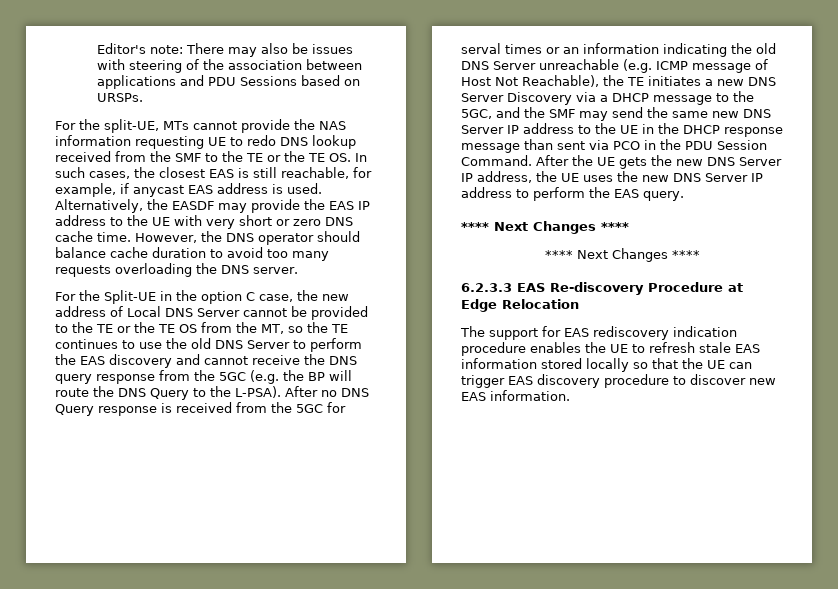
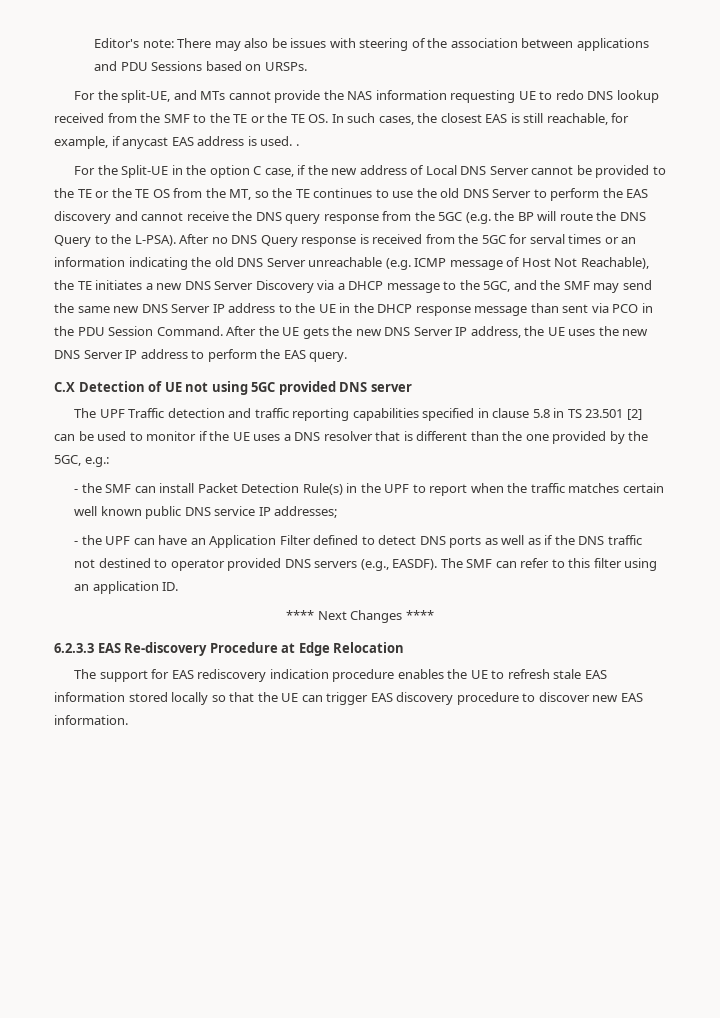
- For the split-UE, MTs cannot provide the NAS information requesting UE to redo DNS lookup received from the SMF to the TE or the TE OS. In such cases, the closest EAS is still reachable, for example, if anycast EAS address is used. Alternatively, the EASDF may provide the EAS IP address to the UE with very short or zero DNS cache time. However, the DNS operator should balance cache duration to avoid too many requests overloading the DNS server.
+ For the split-UE, and MTs cannot provide the NAS information requesting UE to redo DNS lookup received from the SMF to the TE or the TE OS. In such cases, the closest EAS is still reachable, for example, if anycast EAS address is used. .
- For the Split-UE in the option C case, the new address of Local DNS Server cannot be provided to the TE or the TE OS from the MT, so the TE continues to use the old DNS Server to perform the EAS discovery and cannot receive the DNS query response from the 5GC (e.g. the BP will route the DNS Query to the L-PSA).
+ For the Split-UE in the option C case, if the new address of Local DNS Server cannot be provided to the TE or the TE OS from the MT, so the TE continues to use the old DNS Server to perform the EAS discovery and cannot receive the DNS query response from the 5GC (e.g. the BP will route the DNS Query to the L-PSA).
  After the UE gets the new DNS Server IP address, the UE uses the new DNS Server IP address to perform the EAS query.
- **** Next Changes ****
+ C.X Detection of UE not using 5GC provided DNS server
+ The UPF Traffic detection and traffic reporting capabilities specified in clause 5.8 in TS 23.501 [2] can be used to monitor if the UE uses a DNS resolver that is different than the one provided by the 5GC, e.g.:
+ - the SMF can install Packet Detection Rule(s) in the UPF to report when the traffic matches certain well known public DNS service IP addresses;
+ - the UPF can have an Application Filter defined to detect DNS ports as well as if the DNS traffic not destined to operator provided DNS servers (e.g., EASDF). The SMF can refer to this filter using an application ID.

